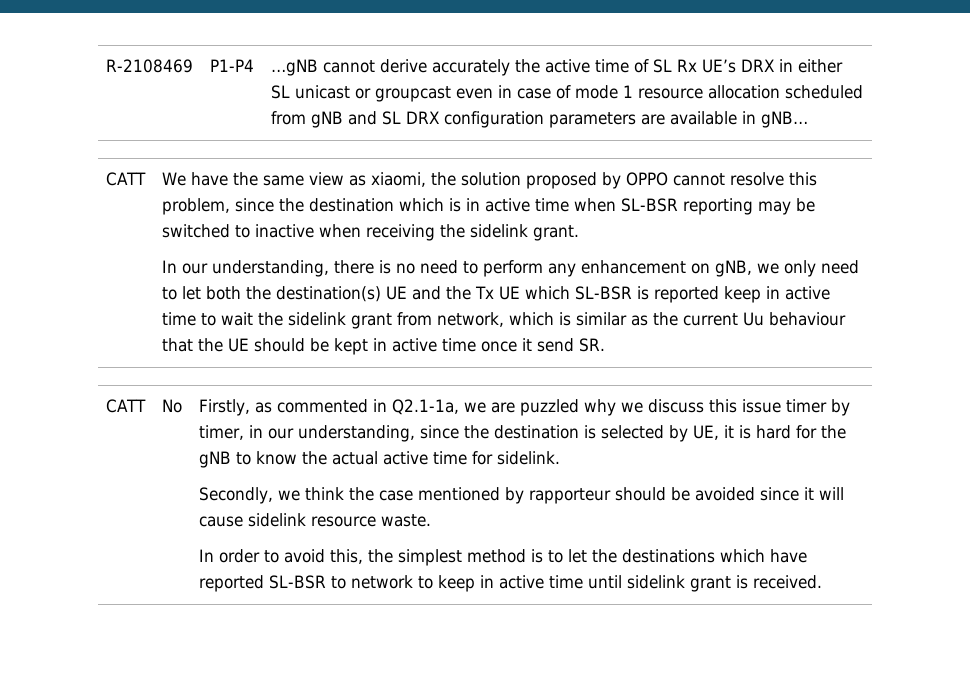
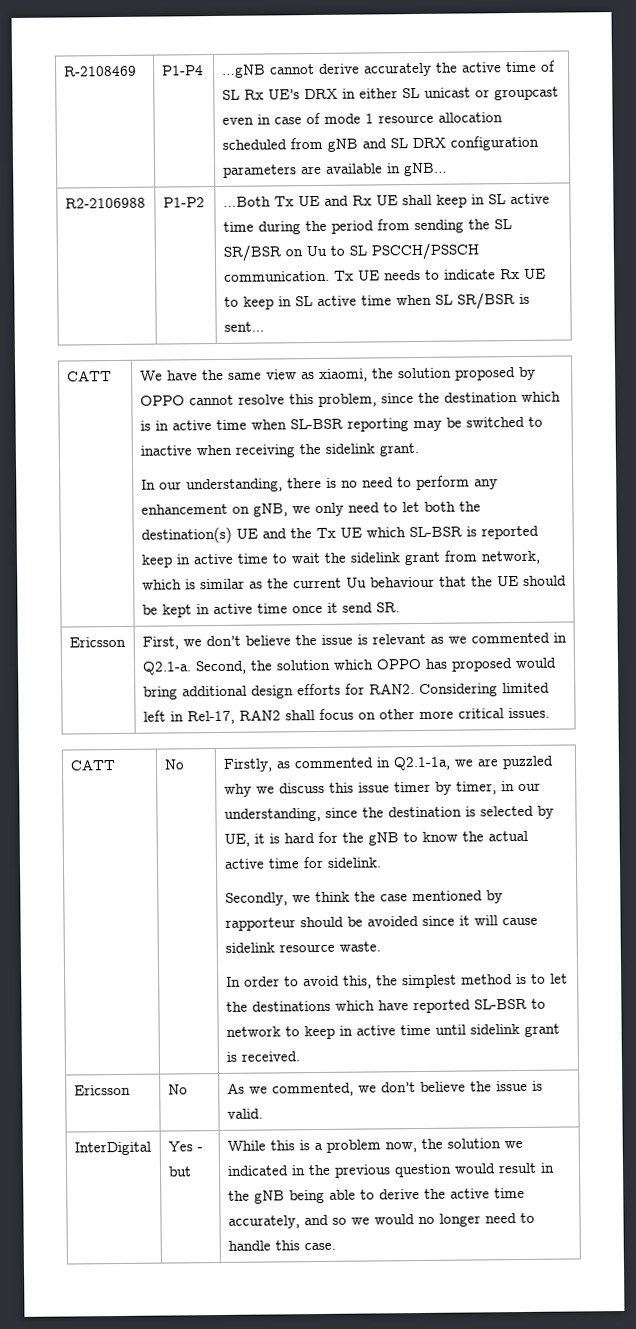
+ R2-2106988 | P1-P2 | …Both Tx UE and Rx UE shall keep in SL active time during the period from sending the SL SR/BSR on Uu to SL PSCCH/PSSCH communication. Tx UE needs to indicate Rx UE to keep in SL active time when SL SR/BSR is sent…
+ Ericsson | First, we don’t believe the issue is relevant as we commented in Q2.1-a. Second, the solution which OPPO has proposed would bring additional design efforts for RAN2. Considering limited left in Rel-17, RAN2 shall focus on other more critical issues.
+ Ericsson | No | As we commented, we don’t believe the issue is valid.
+ InterDigital | Yes - but | While this is a problem now, the solution we indicated in the previous question would result in the gNB being able to derive the active time accurately, and so we would no longer need to handle this case.

